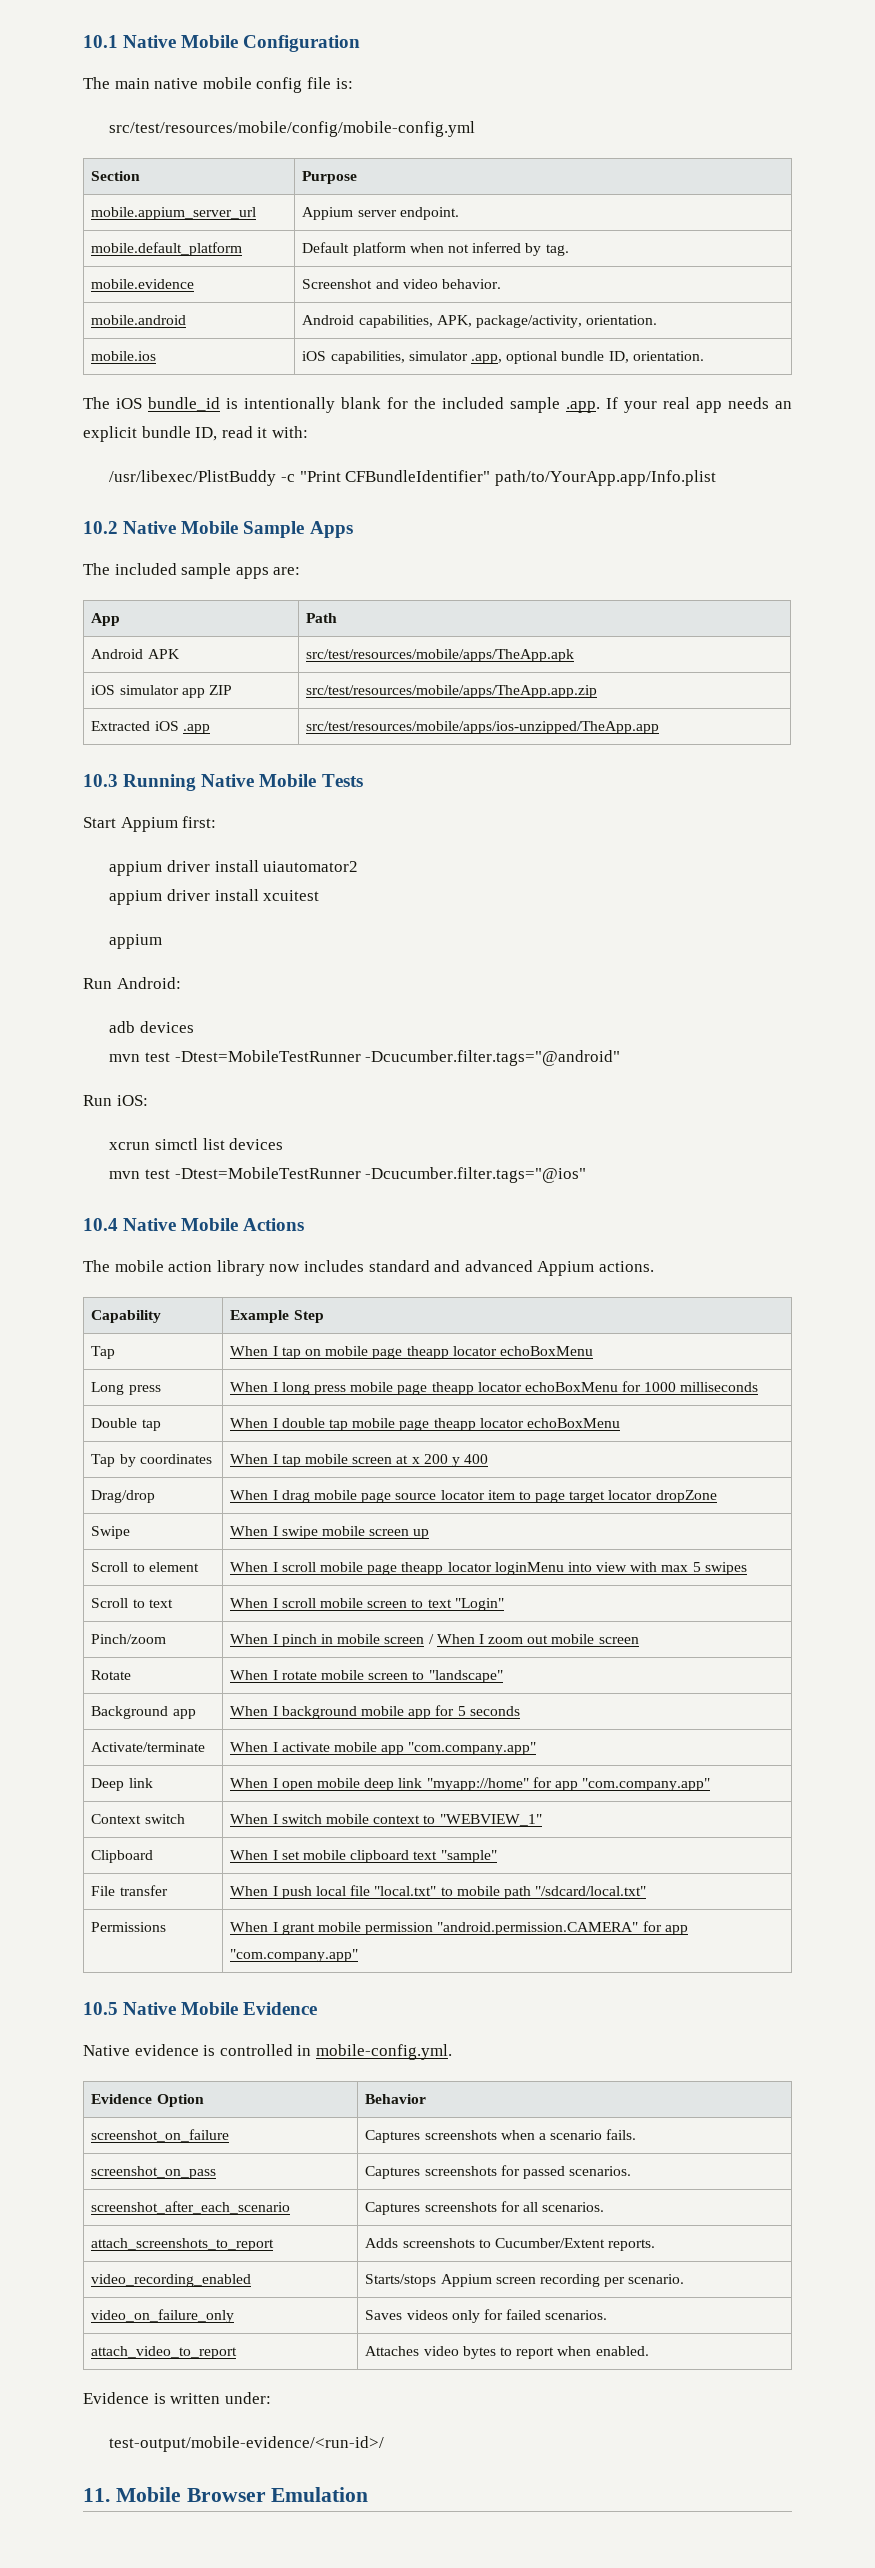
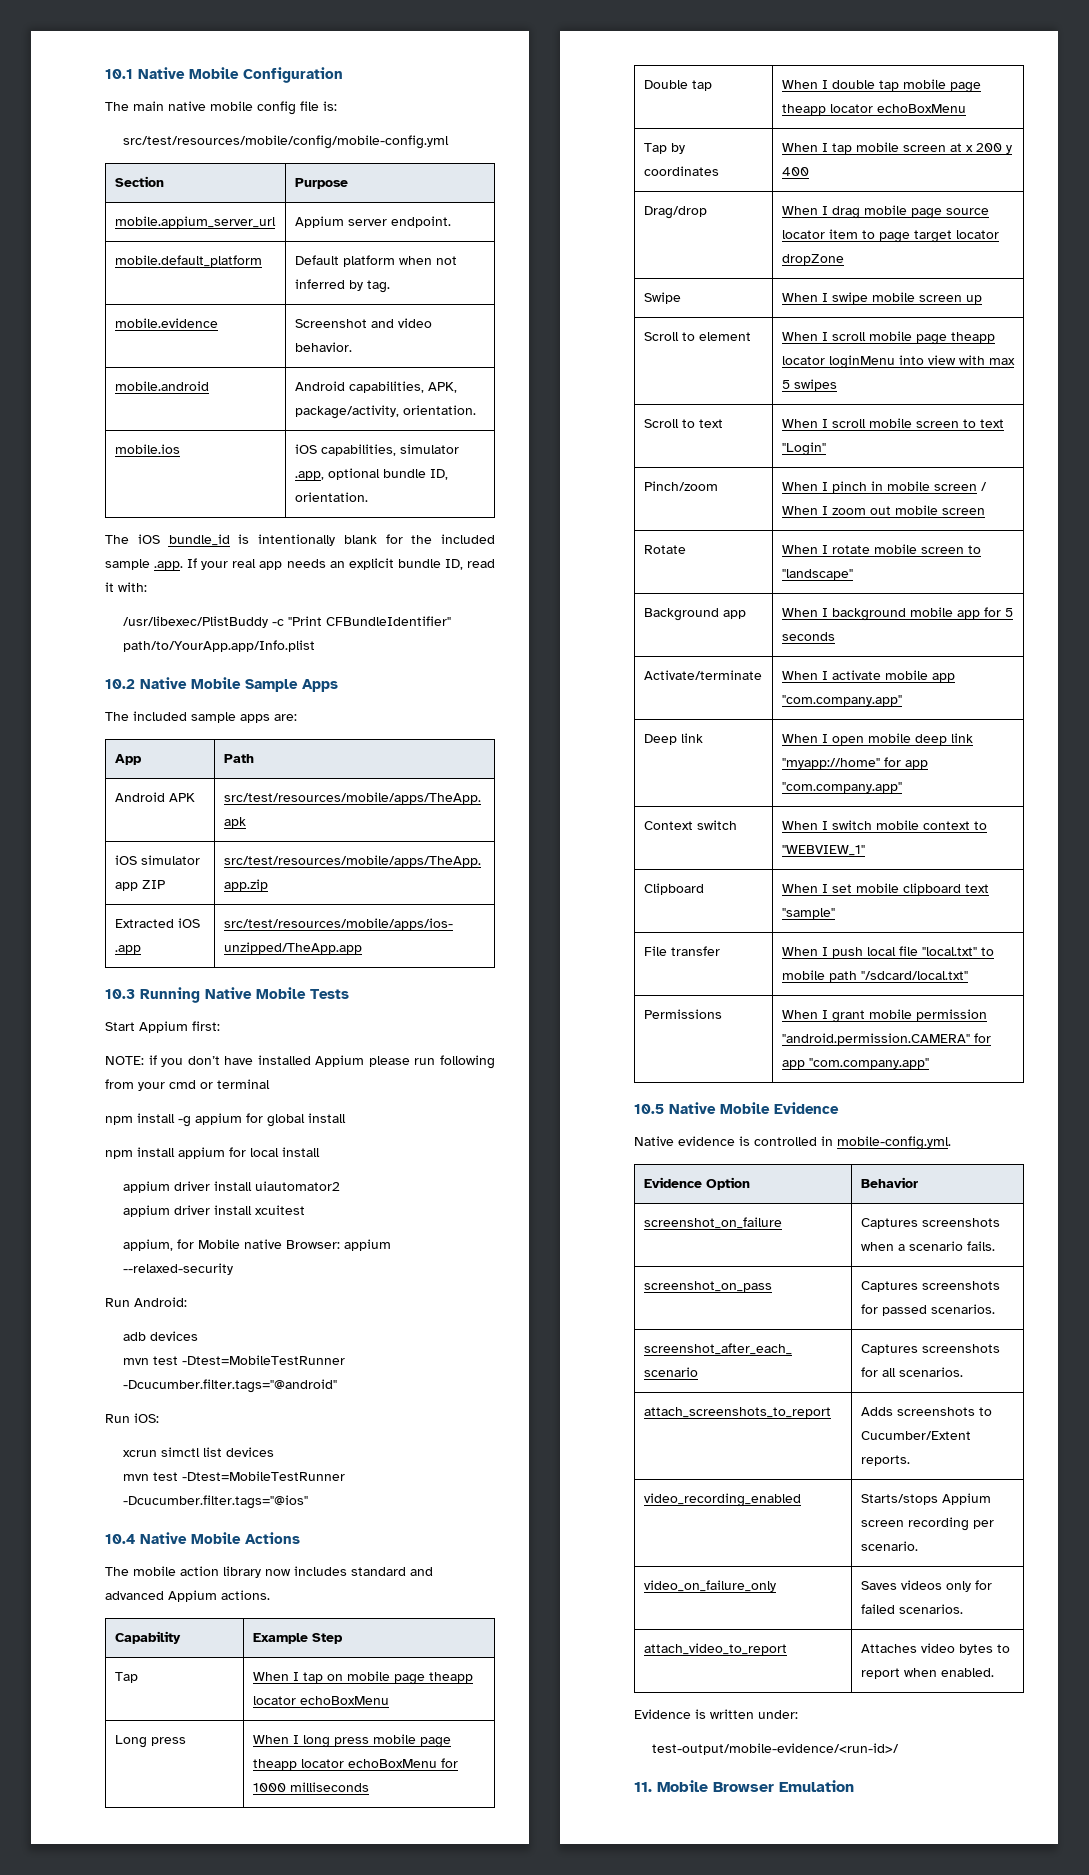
+ NOTE: if you don’t have installed Appium please run following from your cmd or terminal
+ npm install -g appium for global install
+ npm install appium for local install
  appium driver install xcuitest
- appium
+ appium, for Mobile native Browser: appium --relaxed-security

